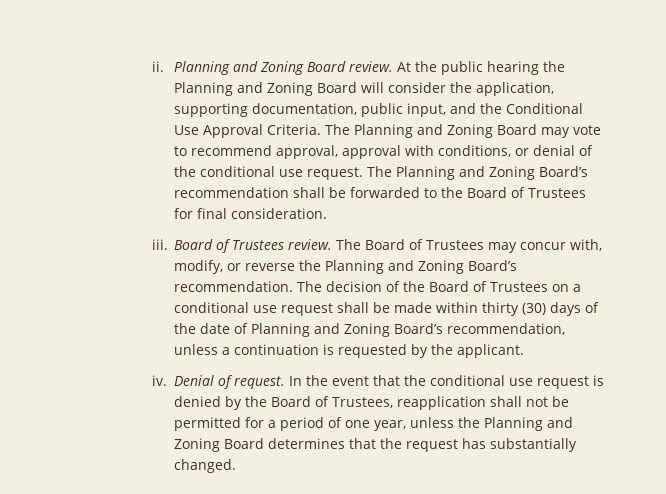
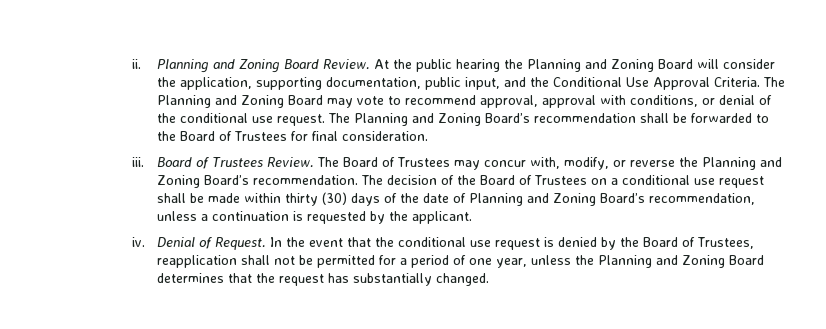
- Planning and Zoning Board review.
+ Planning and Zoning Board Review.
- Board of Trustees review.
+ Board of Trustees Review.
- Denial of request.
+ Denial of Request.

